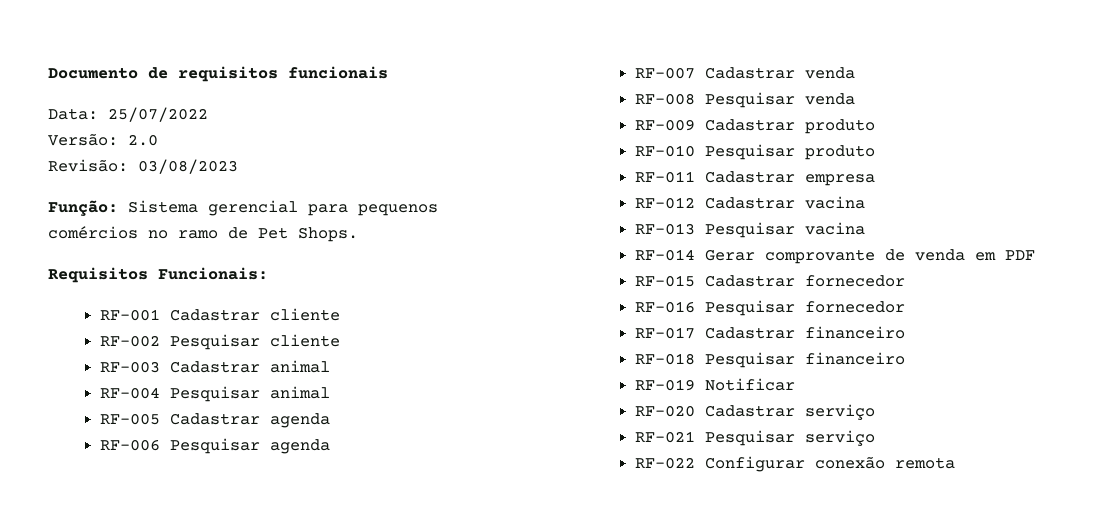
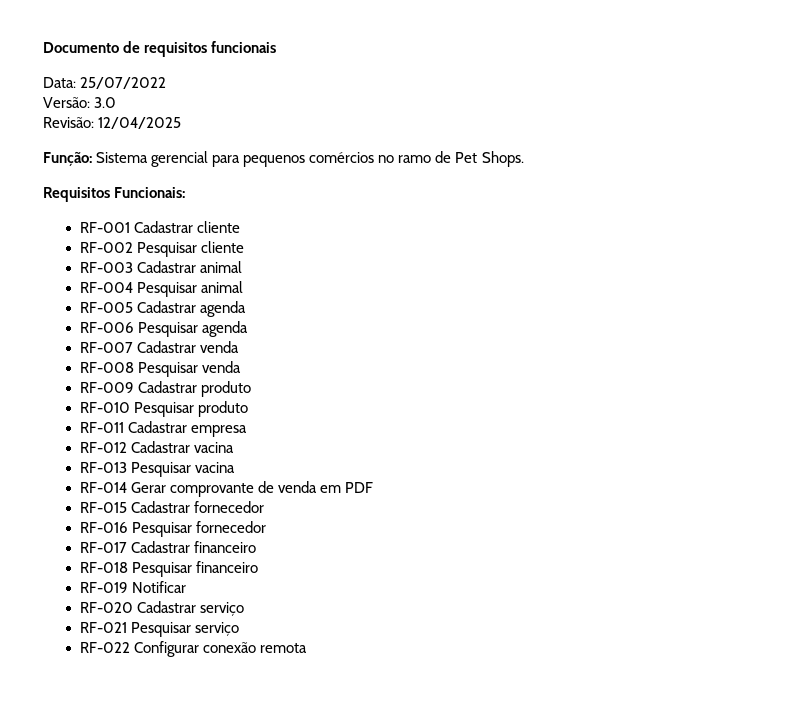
- Versão: 2.0
+ Versão: 3.0
- Revisão: 03/08/2023
+ Revisão: 12/04/2025

